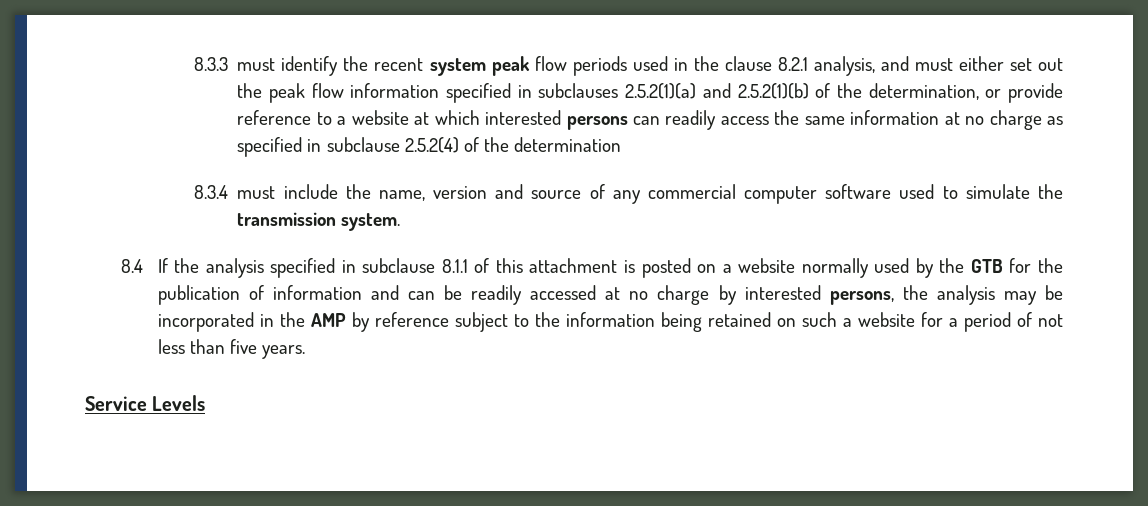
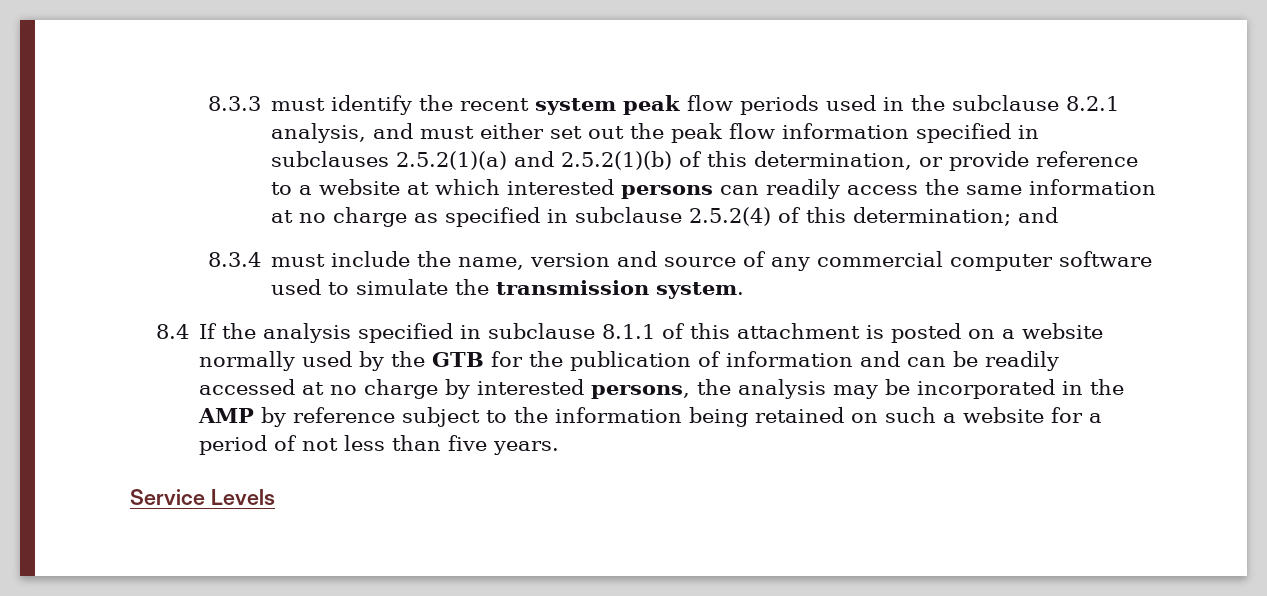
- 8.3.3 must identify the recent system peak flow periods used in the clause 8.2.1 analysis, and must either set out the peak flow information specified in subclauses 2.5.2(1)(a) and 2.5.2(1)(b) of the determination, or provide reference to a website at which interested persons can readily access the same information at no charge as specified in subclause 2.5.2(4) of the determination
+ 8.3.3 must identify the recent system peak flow periods used in the subclause 8.2.1 analysis, and must either set out the peak flow information specified in subclauses 2.5.2(1)(a) and 2.5.2(1)(b) of this determination, or provide reference to a website at which interested persons can readily access the same information at no charge as specified in subclause 2.5.2(4) of this determination; and

